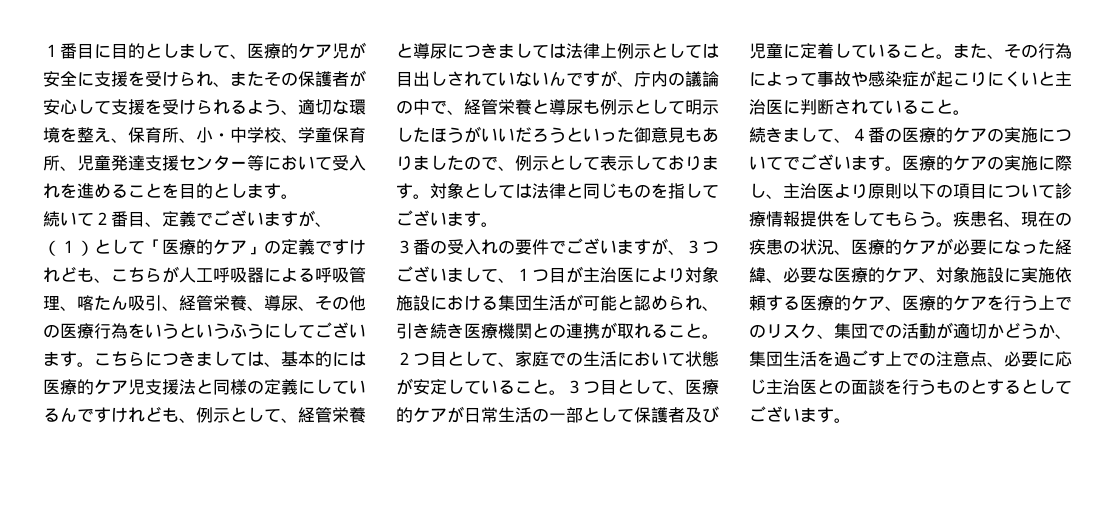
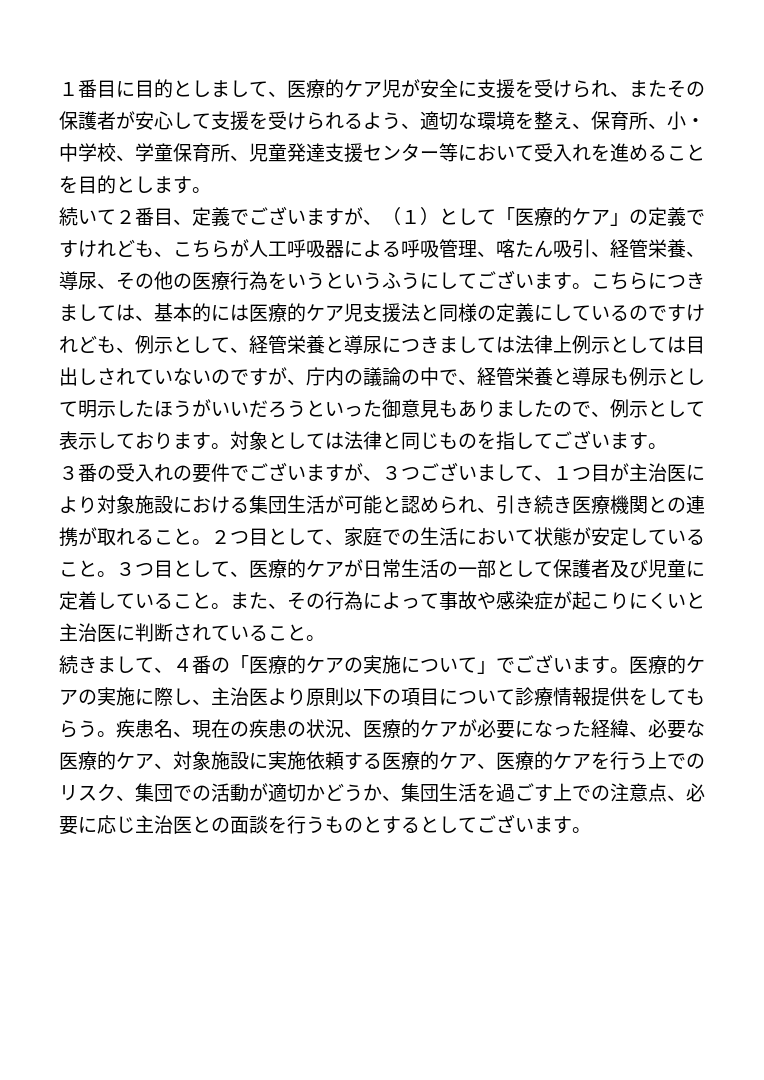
- こちらにつきましては、基本的には医療的ケア児支援法と同様の定義にしているんですけれども、例示として、経管栄養と導尿につきましては法律上例示としては目出しされていないんですが、庁内の議論の中で、経管栄養と導尿も例示として明示したほうがいいだろうといった御意見もありましたので、例示として表示しております。
+ こちらにつきましては、基本的には医療的ケア児支援法と同様の定義にしているのですけれども、例示として、経管栄養と導尿につきましては法律上例示としては目出しされていないのですが、庁内の議論の中で、経管栄養と導尿も例示として明示したほうがいいだろうといった御意見もありましたので、例示として表示しております。
- 続きまして、４番の医療的ケアの実施についてでございます。
+ 続きまして、４番の「医療的ケアの実施について」でございます。

